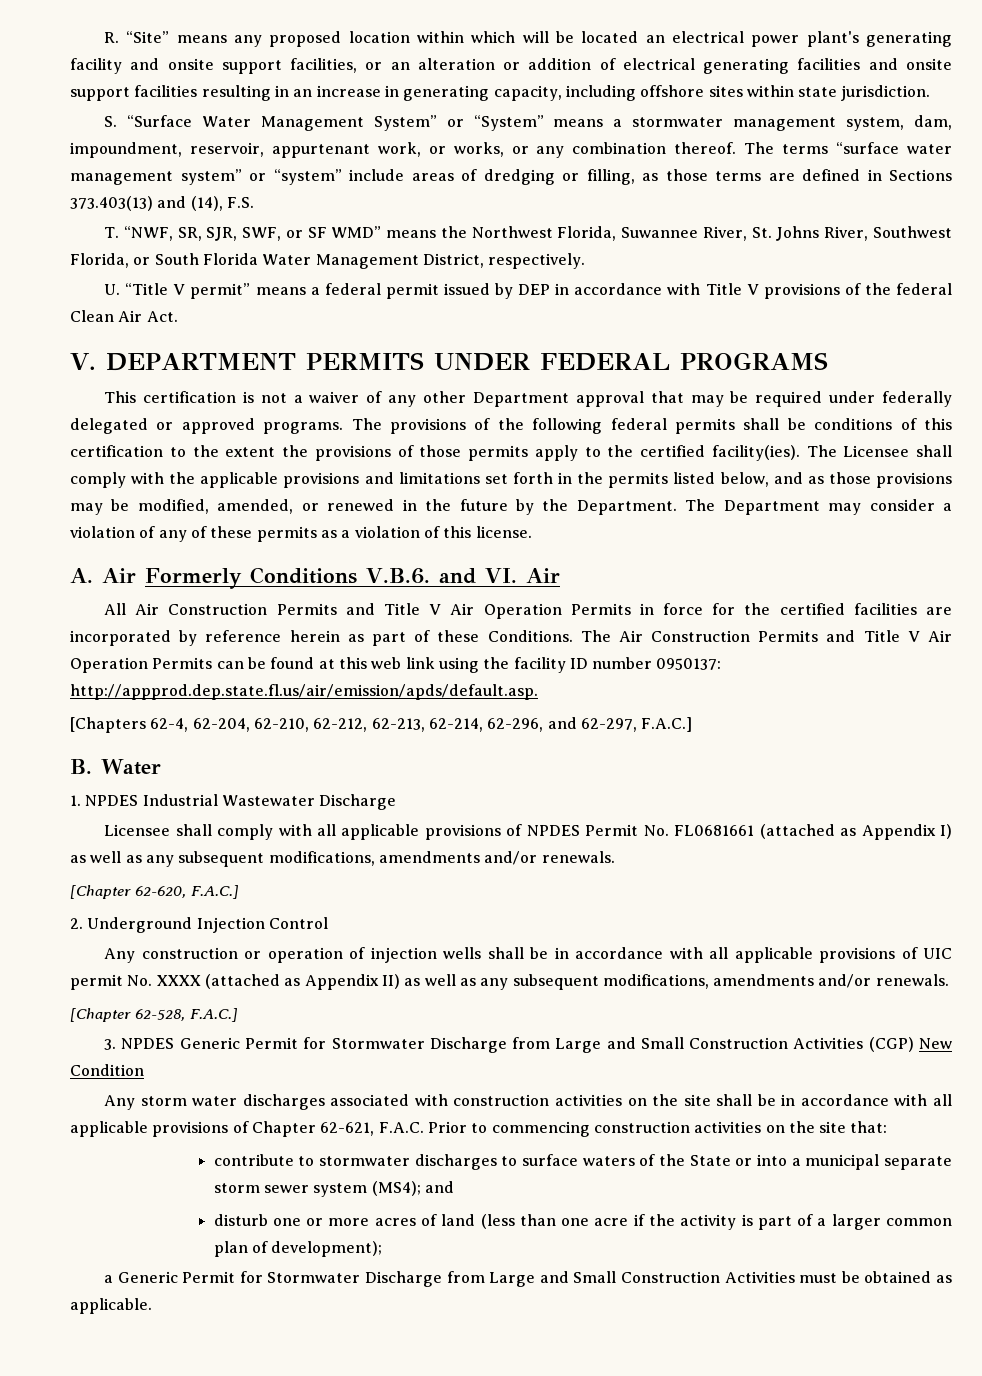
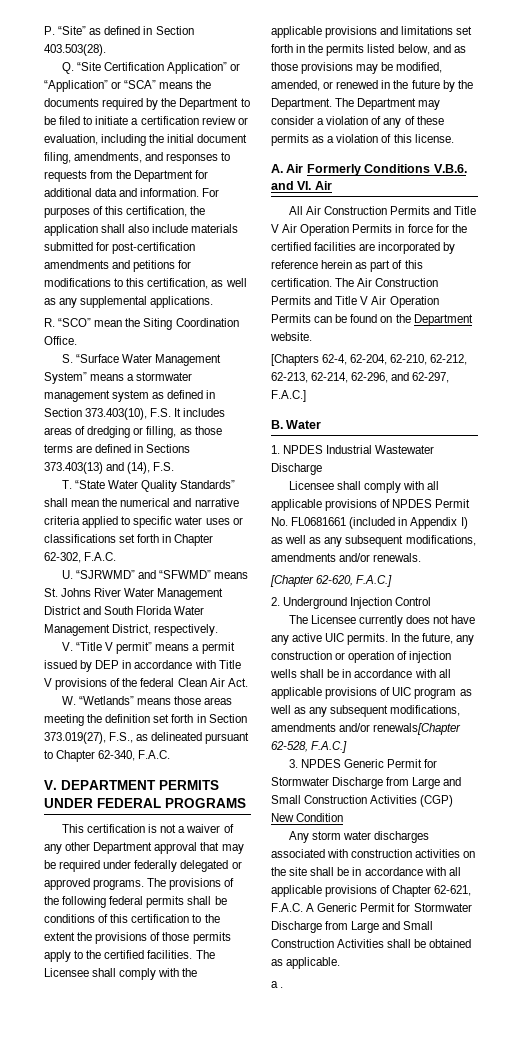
- R. “Site” means any proposed location within which will be located an electrical power plant's generating facility and onsite support facilities, or an alteration or addition of electrical generating facilities and onsite support facilities resulting in an increase in generating capacity, including offshore sites within state jurisdiction.
+ P. “Site” as defined in Section 403.503(28).
+ Q. “Site Certification Application” or “Application” or “SCA” means the documents required by the Department to be filed to initiate a certification review or evaluation, including the initial document filing, amendments, and responses to requests from the Department for additional data and information. For purposes of this certification, the application shall also include materials submitted for post-certification amendments and petitions for modifications to this certification, as well as any supplemental applications.
+ R. “SCO” mean the Siting Coordination Office.
- S. “Surface Water Management System” or “System” means a stormwater management system, dam, impoundment, reservoir, appurtenant work, or works, or any combination thereof. The terms “surface water management system” or “system” include areas of dredging or filling, as those terms are defined in Sections 373.403(13) and (14), F.S.
+ S. “Surface Water Management System” means a stormwater management system as defined in Section 373.403(10), F.S. It includes areas of dredging or filling, as those terms are defined in Sections 373.403(13) and (14), F.S.
- T. “NWF, SR, SJR, SWF, or SF WMD” means the Northwest Florida, Suwannee River, St. Johns River, Southwest Florida, or South Florida Water Management District, respectively.
+ T. “State Water Quality Standards” shall mean the numerical and narrative criteria applied to specific water uses or classifications set forth in Chapter 62-302, F.A.C.
+ U. “SJRWMD” and “SFWMD” means St. Johns River Water Management District and South Florida Water Management District, respectively.
- U. “Title V permit” means a federal permit issued by DEP in accordance with Title V provisions of the federal Clean Air Act.
+ V. “Title V permit” means a permit issued by DEP in accordance with Title V provisions of the federal Clean Air Act.
+ W. “Wetlands” means those areas meeting the definition set forth in Section 373.019(27), F.S., as delineated pursuant to Chapter 62-340, F.A.C.
- The provisions of the following federal permits shall be conditions of this certification to the extent the provisions of those permits apply to the certified facility(ies).
+ The provisions of the following federal permits shall be conditions of this certification to the extent the provisions of those permits apply to the certified facilities.
- All Air Construction Permits and Title V Air Operation Permits in force for the certified facilities are incorporated by reference herein as part of these Conditions.
+ All Air Construction Permits and Title V Air Operation Permits in force for the certified facilities are incorporated by reference herein as part of this certification.
- The Air Construction Permits and Title V Air Operation Permits can be found at this web link using the facility ID number 0950137: http://appprod.dep.state.fl.us/air/emission/apds/default.asp.
+ The Air Construction Permits and Title V Air Operation Permits can be found on the Department website.
- Licensee shall comply with all applicable provisions of NPDES Permit No. FL0681661 (attached as Appendix I) as well as any subsequent modifications, amendments and/or renewals.
+ Licensee shall comply with all applicable provisions of NPDES Permit No. FL0681661 (included in Appendix I) as well as any subsequent modifications, amendments and/or renewals.
- Any construction or operation of injection wells shall be in accordance with all applicable provisions of UIC permit No. XXXX (attached as Appendix II) as well as any subsequent modifications, amendments and/or renewals.
- [Chapter 62-528, F.A.C.]
+ The Licensee currently does not have any active UIC permits. In the future, any construction or operation of injection wells shall be in accordance with all applicable provisions of UIC program as well as any subsequent modifications, amendments and/or renewals[Chapter 62-528, F.A.C.]
- Any storm water discharges associated with construction activities on the site shall be in accordance with all applicable provisions of Chapter 62-621, F.A.C. Prior to commencing construction activities on the site that:
- contribute to stormwater discharges to surface waters of the State or into a municipal separate storm sewer system (MS4); and
- disturb one or more acres of land (less than one acre if the activity is part of a larger common plan of development);
- a Generic Permit for Stormwater Discharge from Large and Small Construction Activities must be obtained as applicable.
+ Any storm water discharges associated with construction activities on the site shall be in accordance with all applicable provisions of Chapter 62-621, F.A.C. A Generic Permit for Stormwater Discharge from Large and Small Construction Activities shall be obtained as applicable.
+ a .

